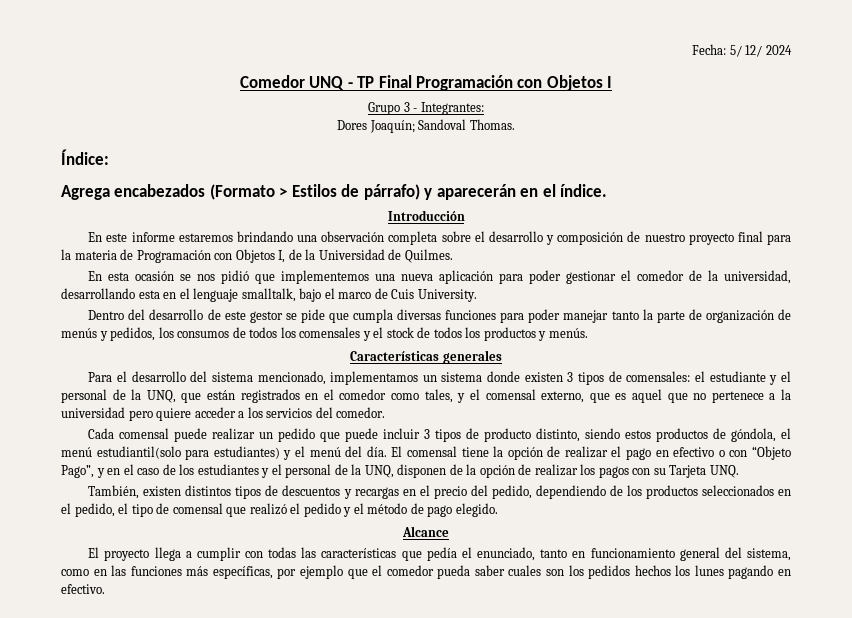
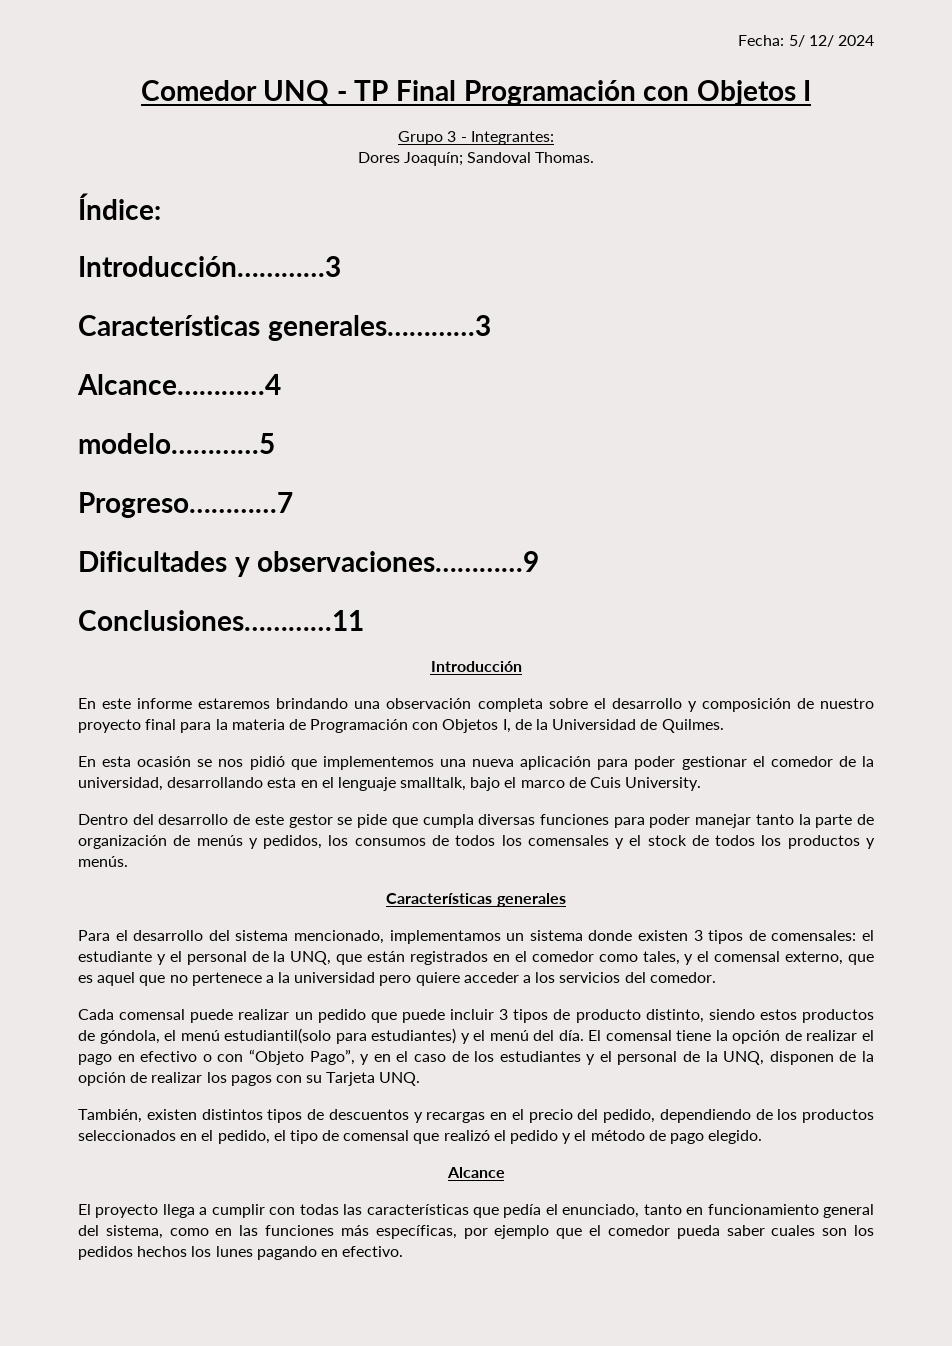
- Agrega encabezados (Formato > Estilos de párrafo) y aparecerán en el índice.
+ Introducción…………3
+ Características generales…………3
+ Alcance…………4
+ modelo…………5
+ Progreso…………7
+ Dificultades y observaciones…………9
+ Conclusiones…………11

